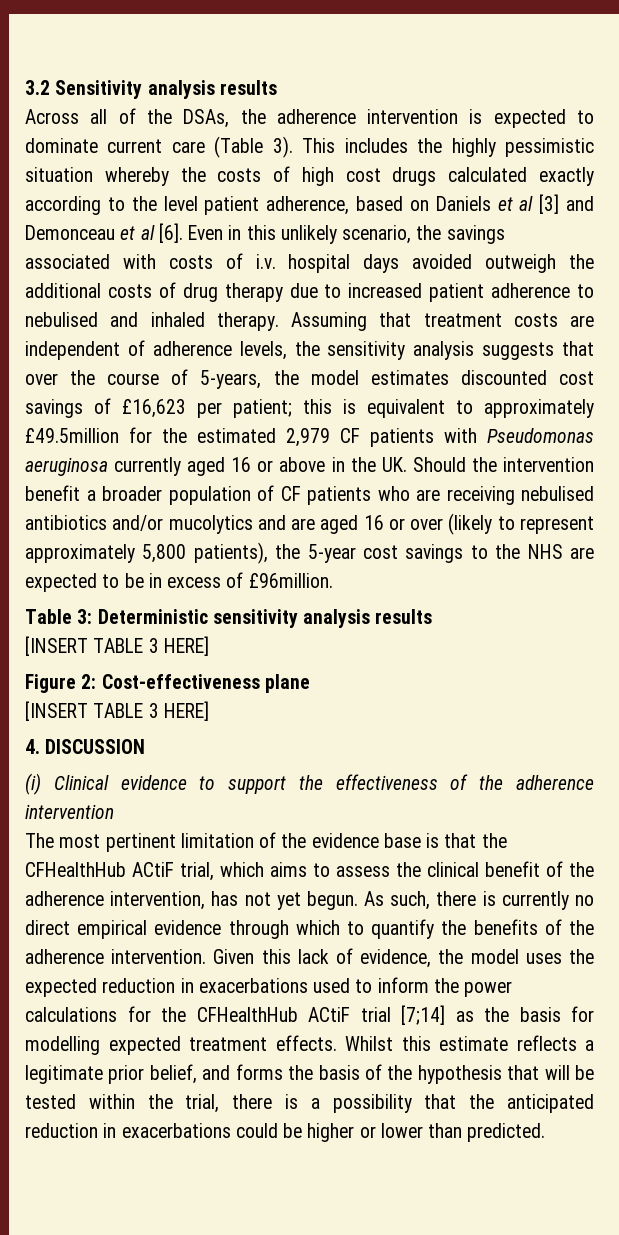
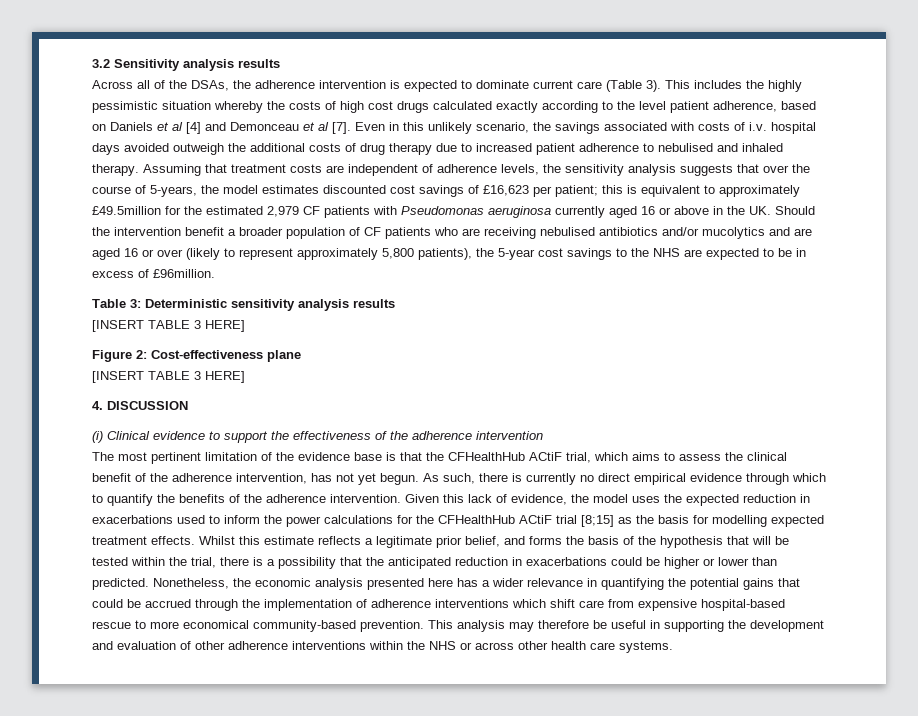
- This includes the highly pessimistic situation whereby the costs of high cost drugs calculated exactly according to the level patient adherence, based on Daniels et al [3] and Demonceau et al [6].
+ This includes the highly pessimistic situation whereby the costs of high cost drugs calculated exactly according to the level patient adherence, based on Daniels et al [4] and Demonceau et al [7].
- Given this lack of evidence, the model uses the expected reduction in exacerbations used to inform the power calculations for the CFHealthHub ACtiF trial [7;14] as the basis for modelling expected treatment effects.
+ Given this lack of evidence, the model uses the expected reduction in exacerbations used to inform the power calculations for the CFHealthHub ACtiF trial [8;15] as the basis for modelling expected treatment effects.
+ Nonetheless, the economic analysis presented here has a wider relevance in quantifying the potential gains that could be accrued through the implementation of adherence interventions which shift care from expensive hospital-based rescue to more economical community-based prevention. This analysis may therefore be useful in supporting the development and evaluation of other adherence interventions within the NHS or across other health care systems.

